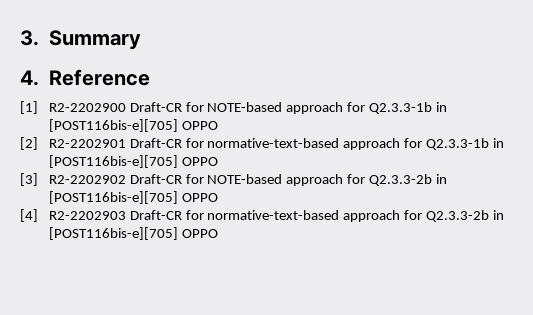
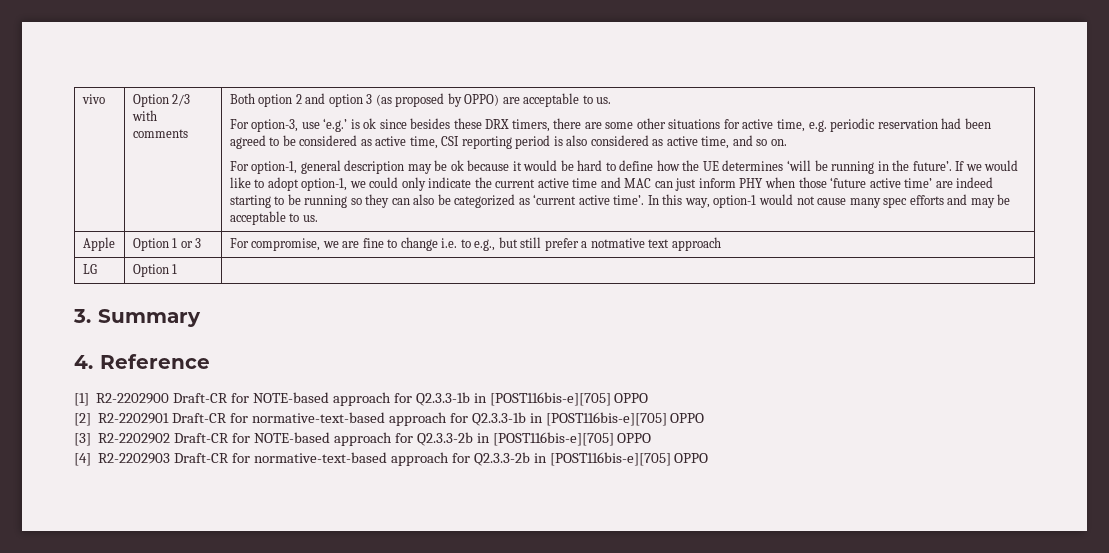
+ vivo | Option 2/3 with comments | Both option 2 and option 3 (as proposed by OPPO) are acceptable to us.
+ For option-3, use ‘e.g.’ is ok since besides these DRX timers, there are some other situations for active time, e.g. periodic reservation had been agreed to be considered as active time, CSI reporting period is also considered as active time, and so on.
+ For option-1, general description may be ok because it would be hard to define how the UE determines ‘will be running in the future’. If we would like to adopt option-1, we could only indicate the current active time and MAC can just inform PHY when those ‘future active time’ are indeed starting to be running so they can also be categorized as ‘current active time’. In this way, option-1 would not cause many spec efforts and may be acceptable to us.
+ Apple | Option 1 or 3 | For compromise, we are fine to change i.e. to e.g., but still prefer a notmative text approach
+ LG | Option 1 |

